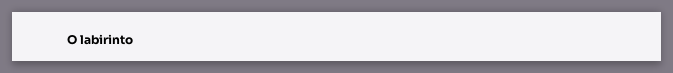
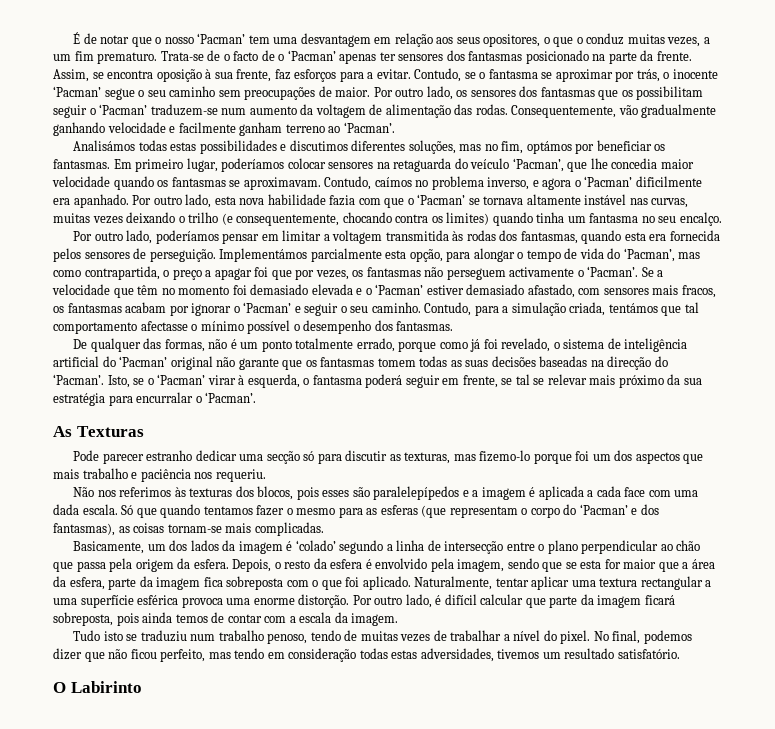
- O labirinto
+ É de notar que o nosso ‘Pacman’ tem uma desvantagem em relação aos seus opositores, o que o conduz muitas vezes, a um fim prematuro. Trata-se de o facto de o ‘Pacman’ apenas ter sensores dos fantasmas posicionado na parte da frente. Assim, se encontra oposição à sua frente, faz esforços para a evitar. Contudo, se o fantasma se aproximar por trás, o inocente ‘Pacman’ segue o seu caminho sem preocupações de maior. Por outro lado, os sensores dos fantasmas que os possibilitam seguir o ‘Pacman’ traduzem-se num aumento da voltagem de alimentação das rodas. Consequentemente, vão gradualmente ganhando velocidade e facilmente ganham terreno ao ‘Pacman’.
+ Analisámos todas estas possibilidades e discutimos diferentes soluções, mas no fim, optámos por beneficiar os fantasmas. Em primeiro lugar, poderíamos colocar sensores na retaguarda do veículo ‘Pacman’, que lhe concedia maior velocidade quando os fantasmas se aproximavam. Contudo, caímos no problema inverso, e agora o ‘Pacman’ dificilmente era apanhado. Por outro lado, esta nova habilidade fazia com que o ‘Pacman’ se tornava altamente instável nas curvas, muitas vezes deixando o trilho (e consequentemente, chocando contra os limites) quando tinha um fantasma no seu encalço.
+ Por outro lado, poderíamos pensar em limitar a voltagem transmitida às rodas dos fantasmas, quando esta era fornecida pelos sensores de perseguição. Implementámos parcialmente esta opção, para alongar o tempo de vida do ‘Pacman’, mas como contrapartida, o preço a apagar foi que por vezes, os fantasmas não perseguem activamente o ‘Pacman’. Se a velocidade que têm no momento foi demasiado elevada e o ‘Pacman’ estiver demasiado afastado, com sensores mais fracos, os fantasmas acabam por ignorar o ‘Pacman’ e seguir o seu caminho. Contudo, para a simulação criada, tentámos que tal comportamento afectasse o mínimo possível o desempenho dos fantasmas.
+ De qualquer das formas, não é um ponto totalmente errado, porque como já foi revelado, o sistema de inteligência artificial do ‘Pacman’ original não garante que os fantasmas tomem todas as suas decisões baseadas na direcção do ‘Pacman’. Isto, se o ‘Pacman’ virar à esquerda, o fantasma poderá seguir em frente, se tal se relevar mais próximo da sua estratégia para encurralar o ‘Pacman’.
+ As Texturas
+ Pode parecer estranho dedicar uma secção só para discutir as texturas, mas fizemo-lo porque foi um dos aspectos que mais trabalho e paciência nos requeriu.
+ Não nos referimos às texturas dos blocos, pois esses são paralelepípedos e a imagem é aplicada a cada face com uma dada escala. Só que quando tentamos fazer o mesmo para as esferas (que representam o corpo do ‘Pacman’ e dos fantasmas), as coisas tornam-se mais complicadas.
+ Basicamente, um dos lados da imagem é ‘colado’ segundo a linha de intersecção entre o plano perpendicular ao chão que passa pela origem da esfera. Depois, o resto da esfera é envolvido pela imagem, sendo que se esta for maior que a área da esfera, parte da imagem fica sobreposta com o que foi aplicado. Naturalmente, tentar aplicar uma textura rectangular a uma superfície esférica provoca uma enorme distorção. Por outro lado, é difícil calcular que parte da imagem ficará sobreposta, pois ainda temos de contar com a escala da imagem.
+ Tudo isto se traduziu num trabalho penoso, tendo de muitas vezes de trabalhar a nível do pixel. No final, podemos dizer que não ficou perfeito, mas tendo em consideração todas estas adversidades, tivemos um resultado satisfatório.
+ O Labirinto

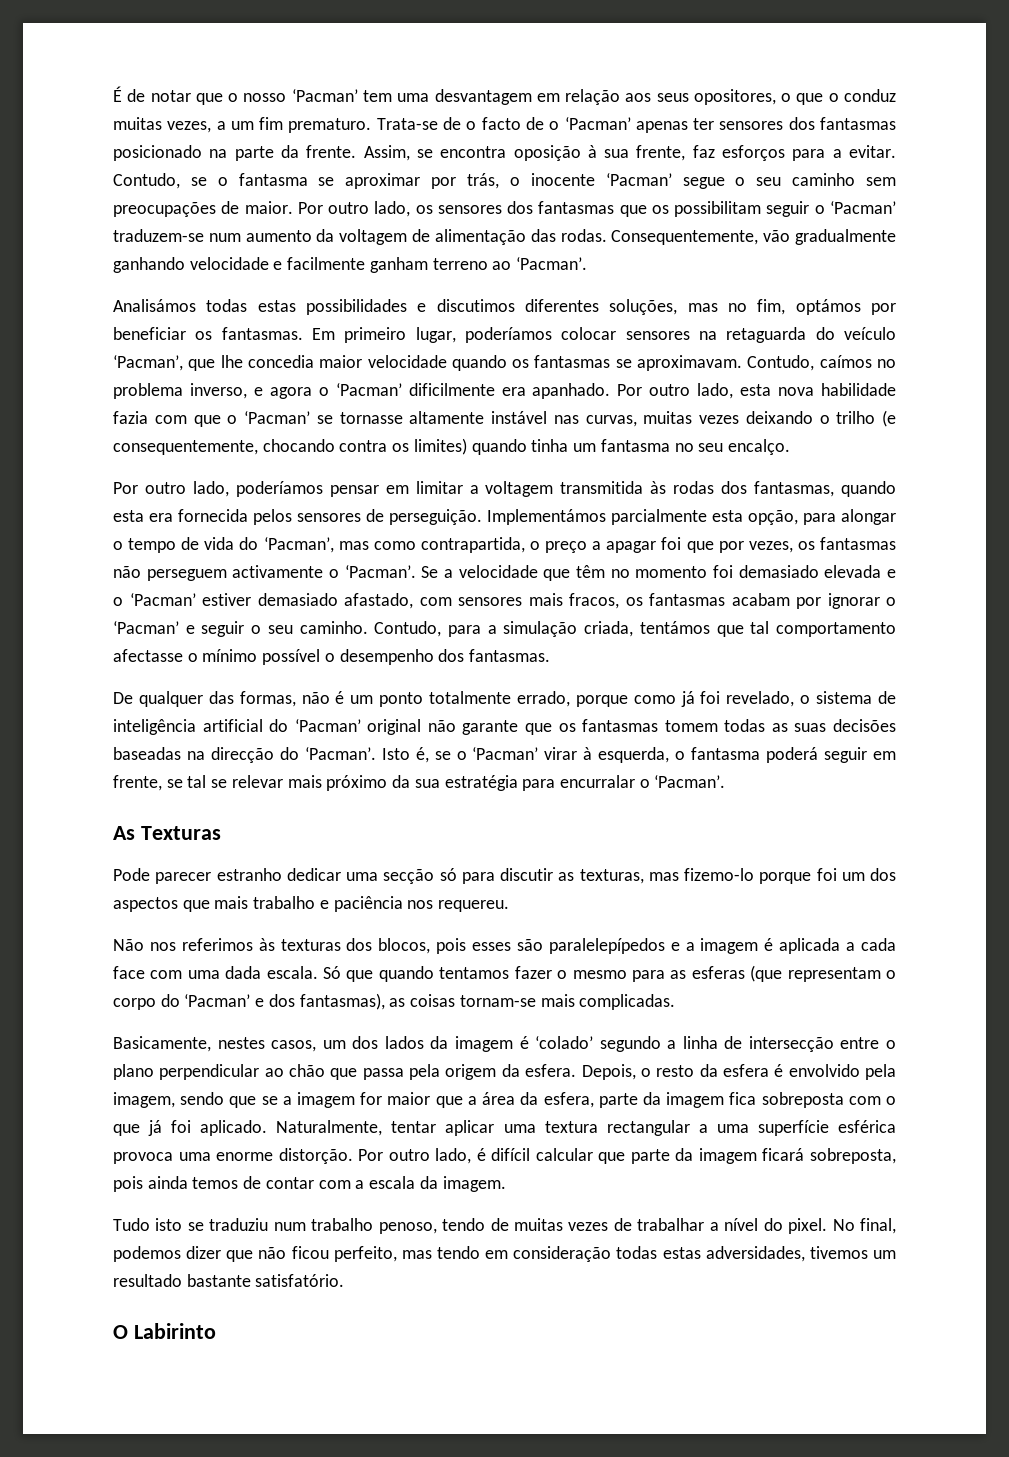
- Por outro lado, esta nova habilidade fazia com que o ‘Pacman’ se tornava altamente instável nas curvas, muitas vezes deixando o trilho (e consequentemente, chocando contra os limites) quando tinha um fantasma no seu encalço.
+ Por outro lado, esta nova habilidade fazia com que o ‘Pacman’ se tornasse altamente instável nas curvas, muitas vezes deixando o trilho (e consequentemente, chocando contra os limites) quando tinha um fantasma no seu encalço.
- Isto, se o ‘Pacman’ virar à esquerda, o fantasma poderá seguir em frente, se tal se relevar mais próximo da sua estratégia para encurralar o ‘Pacman’.
+ Isto é, se o ‘Pacman’ virar à esquerda, o fantasma poderá seguir em frente, se tal se relevar mais próximo da sua estratégia para encurralar o ‘Pacman’.
- Pode parecer estranho dedicar uma secção só para discutir as texturas, mas fizemo-lo porque foi um dos aspectos que mais trabalho e paciência nos requeriu.
+ Pode parecer estranho dedicar uma secção só para discutir as texturas, mas fizemo-lo porque foi um dos aspectos que mais trabalho e paciência nos requereu.
- Basicamente, um dos lados da imagem é ‘colado’ segundo a linha de intersecção entre o plano perpendicular ao chão que passa pela origem da esfera.
+ Basicamente, nestes casos, um dos lados da imagem é ‘colado’ segundo a linha de intersecção entre o plano perpendicular ao chão que passa pela origem da esfera.
- Depois, o resto da esfera é envolvido pela imagem, sendo que se esta for maior que a área da esfera, parte da imagem fica sobreposta com o que foi aplicado.
+ Depois, o resto da esfera é envolvido pela imagem, sendo que se a imagem for maior que a área da esfera, parte da imagem fica sobreposta com o que já foi aplicado.
- No final, podemos dizer que não ficou perfeito, mas tendo em consideração todas estas adversidades, tivemos um resultado satisfatório.
+ No final, podemos dizer que não ficou perfeito, mas tendo em consideração todas estas adversidades, tivemos um resultado bastante satisfatório.

